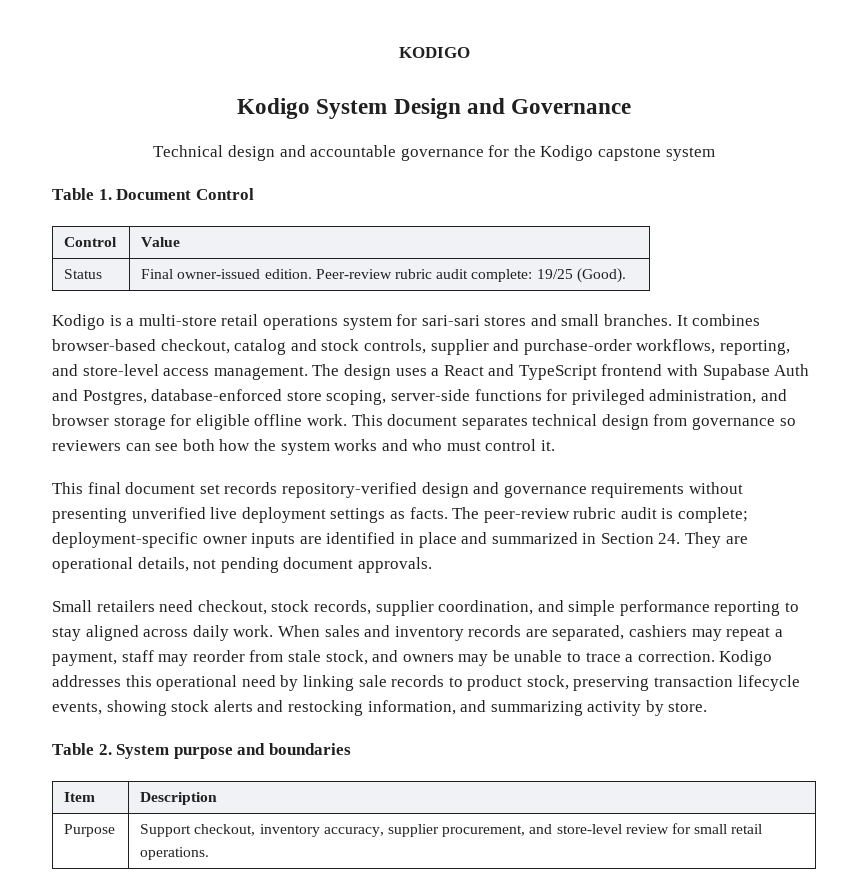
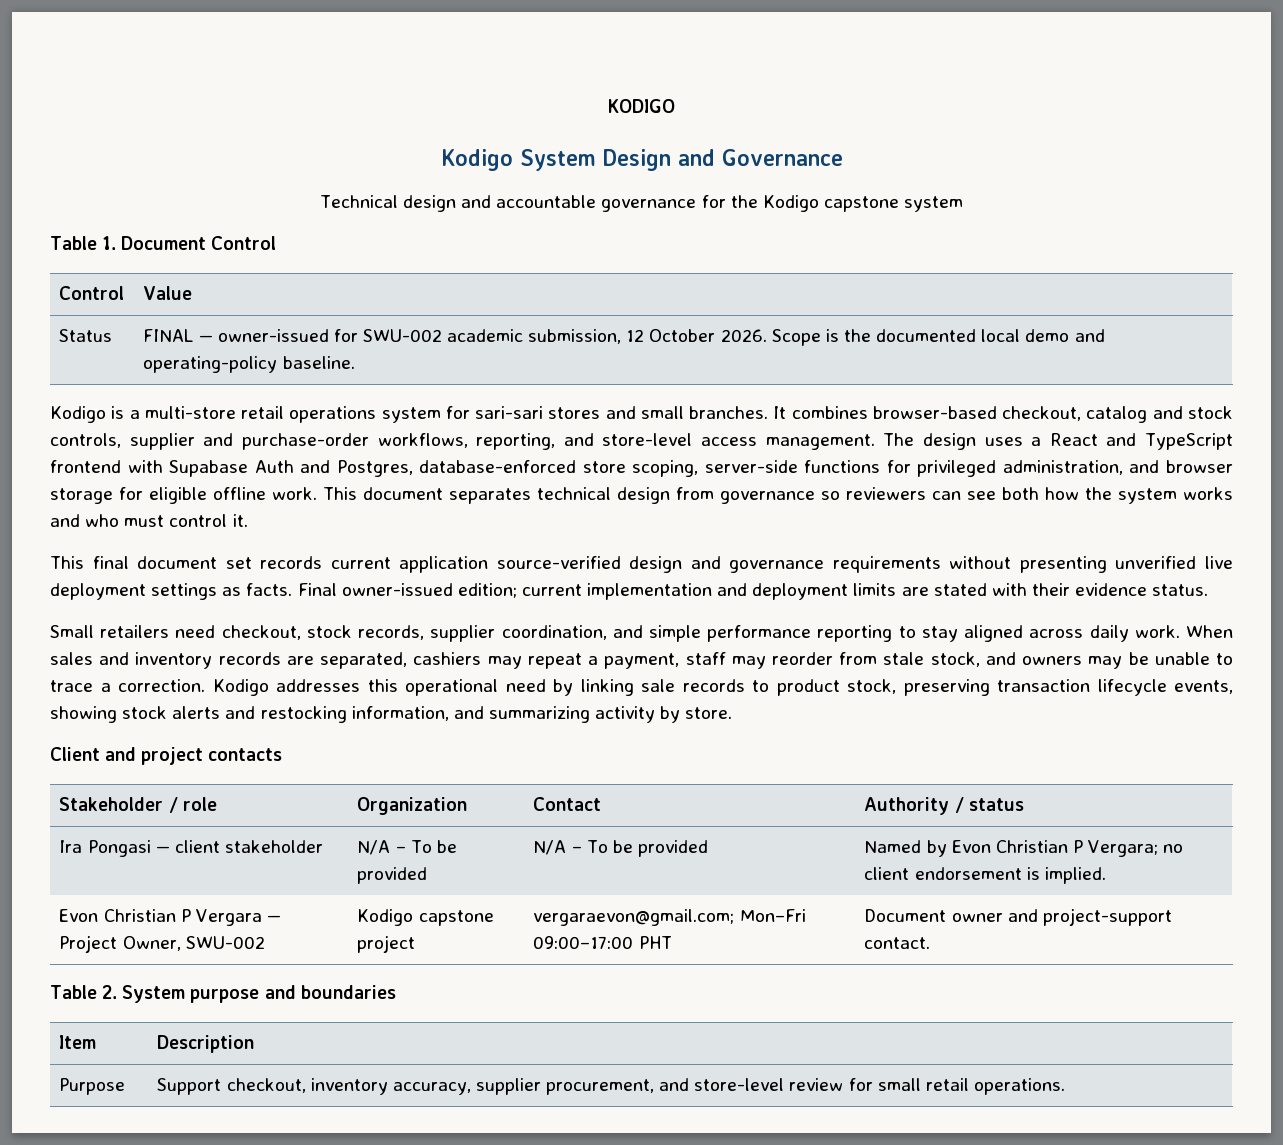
- Status | Final owner-issued edition. Peer-review rubric audit complete: 19/25 (Good).
+ Status | FINAL — owner-issued for SWU-002 academic submission, 12 October 2026. Scope is the documented local demo and operating-policy baseline.
- This final document set records repository-verified design and governance requirements without presenting unverified live deployment settings as facts.
+ This final document set records current application source-verified design and governance requirements without presenting unverified live deployment settings as facts.
- The peer-review rubric audit is complete; deployment-specific owner inputs are identified in place and summarized in Section 24. They are operational details, not pending document approvals.
+ Final owner-issued edition; current implementation and deployment limits are stated with their evidence status.
+ Client and project contacts
+ Stakeholder / role | Organization | Contact | Authority / status
+ Ira Pongasi — client stakeholder | N/A – To be provided | N/A – To be provided | Named by Evon Christian P Vergara; no client endorsement is implied.
+ Evon Christian P Vergara — Project Owner, SWU-002 | Kodigo capstone project | vergaraevon@gmail.com; Mon–Fri 09:00–17:00 PHT | Document owner and project-support contact.

